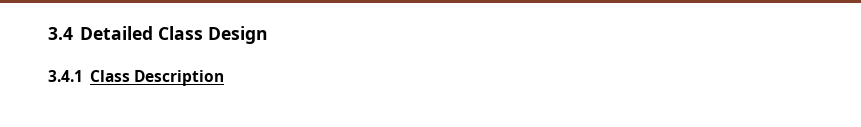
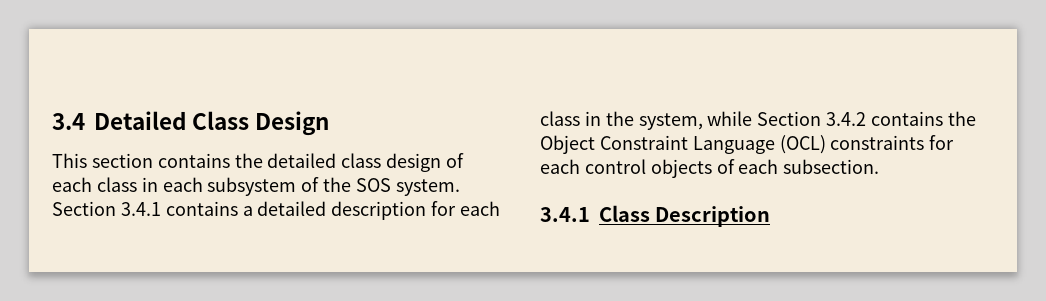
+ This section contains the detailed class design of each class in each subsystem of the SOS system. Section 3.4.1 contains a detailed description for each class in the system, while Section 3.4.2 contains the Object Constraint Language (OCL) constraints for each control objects of each subsection.

